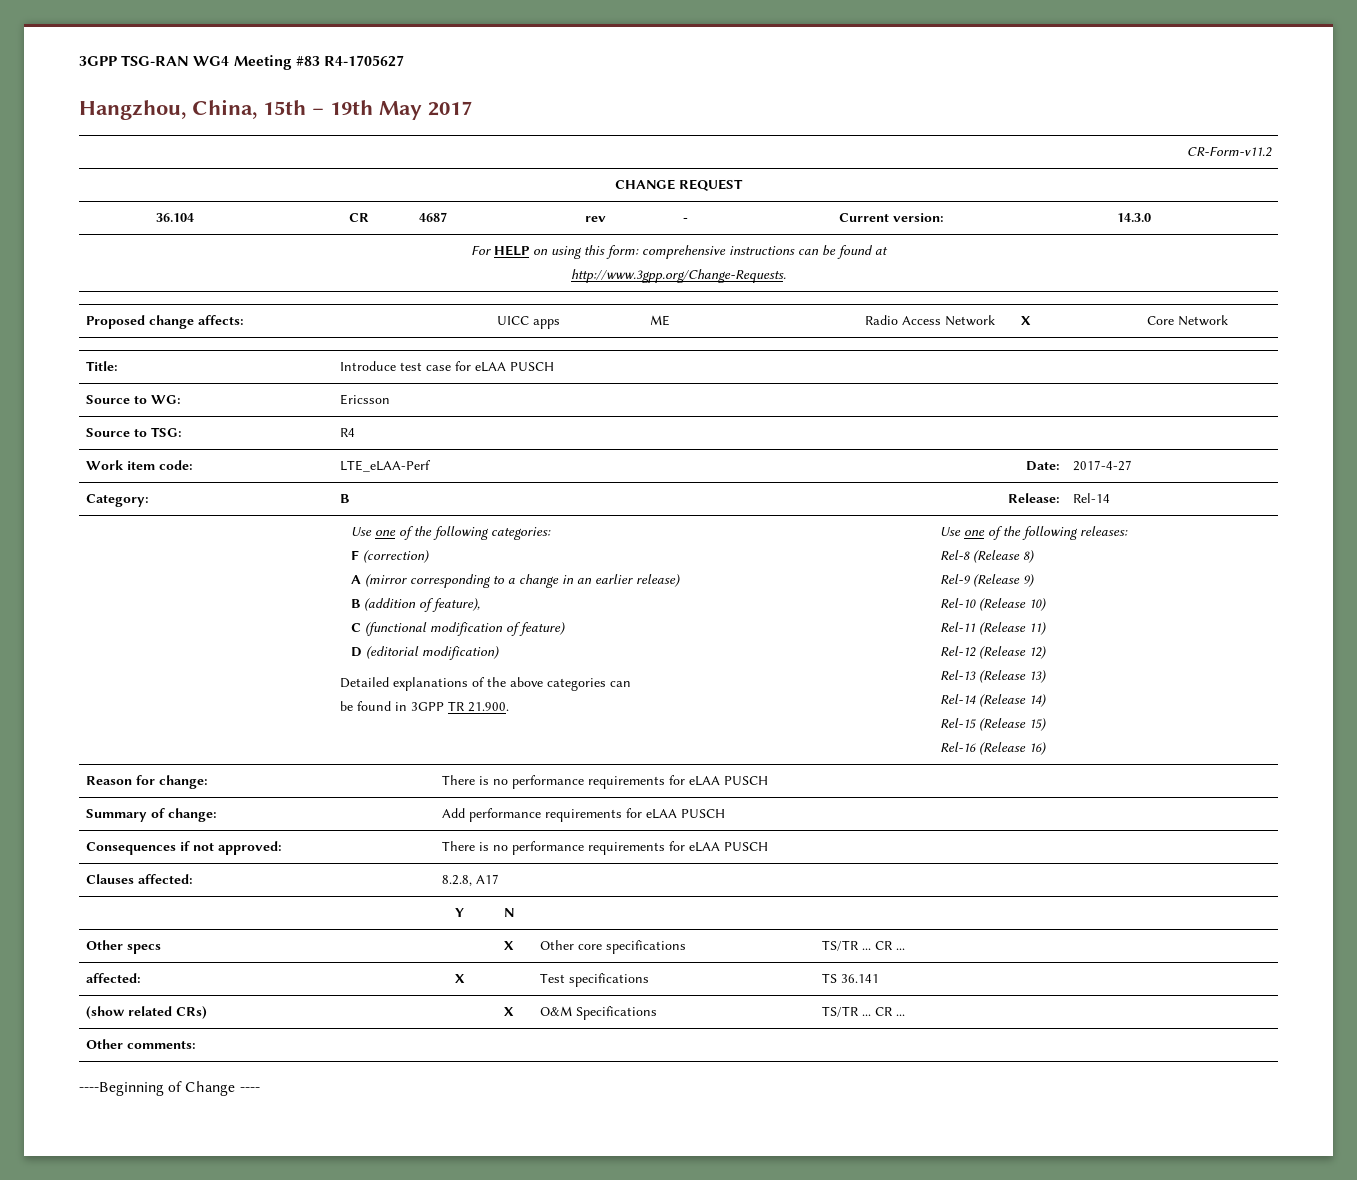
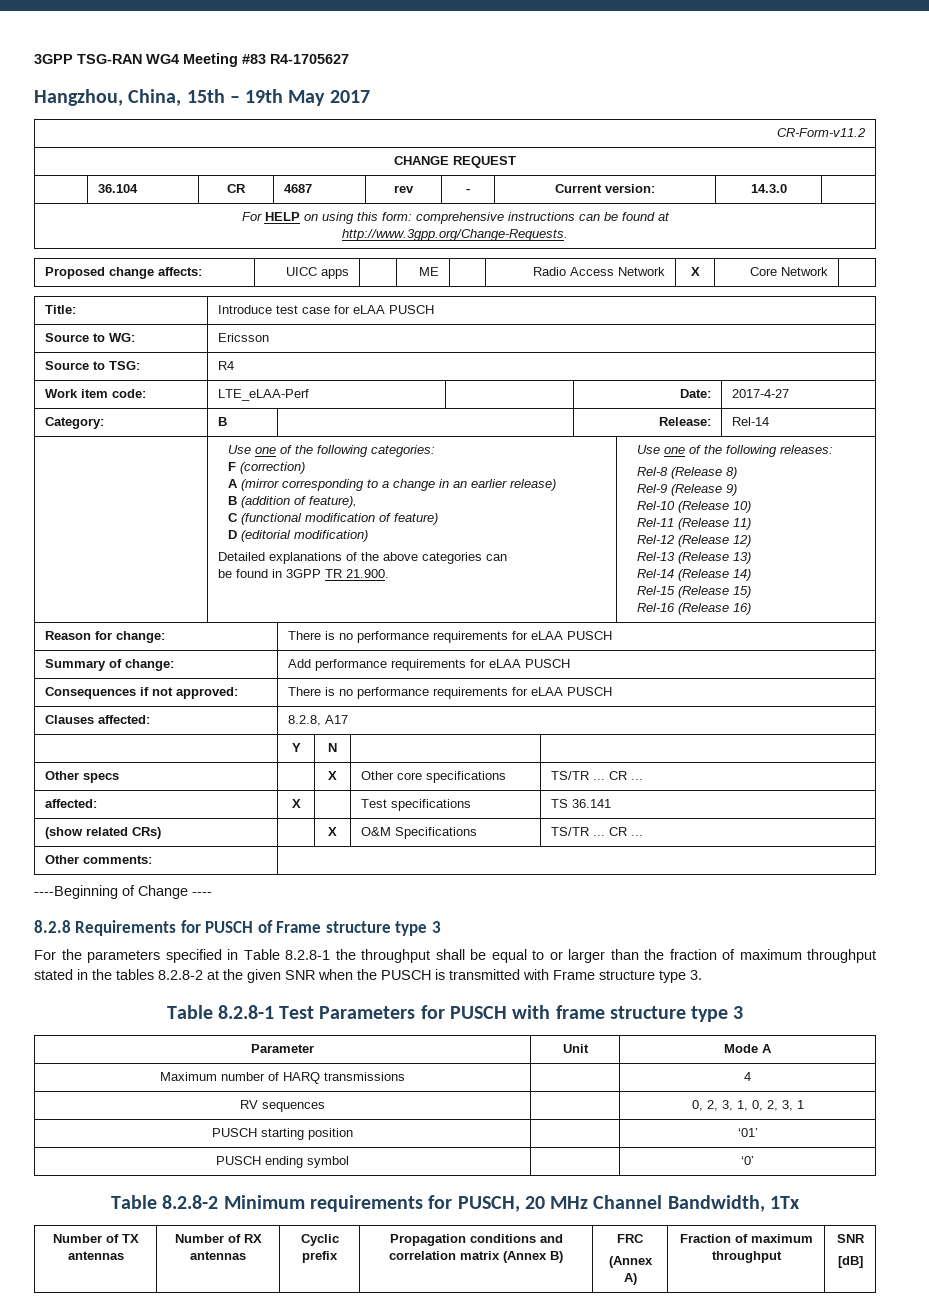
+ 8.2.8 Requirements for PUSCH of Frame structure type 3
+ For the parameters specified in Table 8.2.8-1 the throughput shall be equal to or larger than the fraction of maximum throughput stated in the tables 8.2.8-2 at the given SNR when the PUSCH is transmitted with Frame structure type 3.
+ Table 8.2.8-1 Test Parameters for PUSCH with frame structure type 3
+ Parameter | Unit | Mode A
+ Maximum number of HARQ transmissions | | 4
+ RV sequences | | 0, 2, 3, 1, 0, 2, 3, 1
+ PUSCH starting position | | ‘01’
+ PUSCH ending symbol | | ‘0’
+ Table 8.2.8-2 Minimum requirements for PUSCH, 20 MHz Channel Bandwidth, 1Tx
+ Number of TX antennas | Number of RX antennas | Cyclic prefix | Propagation conditions and correlation matrix (Annex B) | FRC
+ (Annex A) | Fraction of maximum throughput | SNR
+ [dB]

